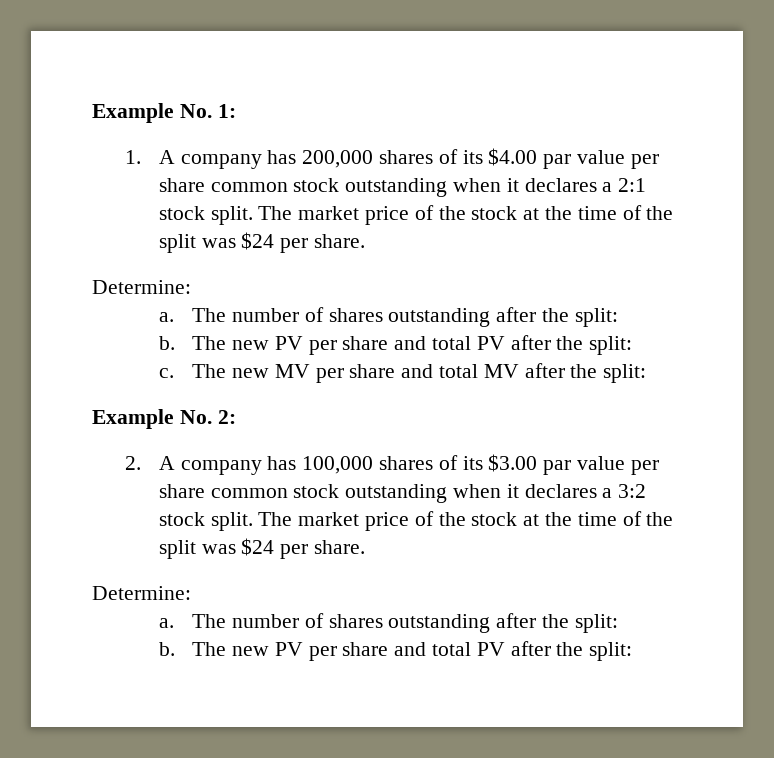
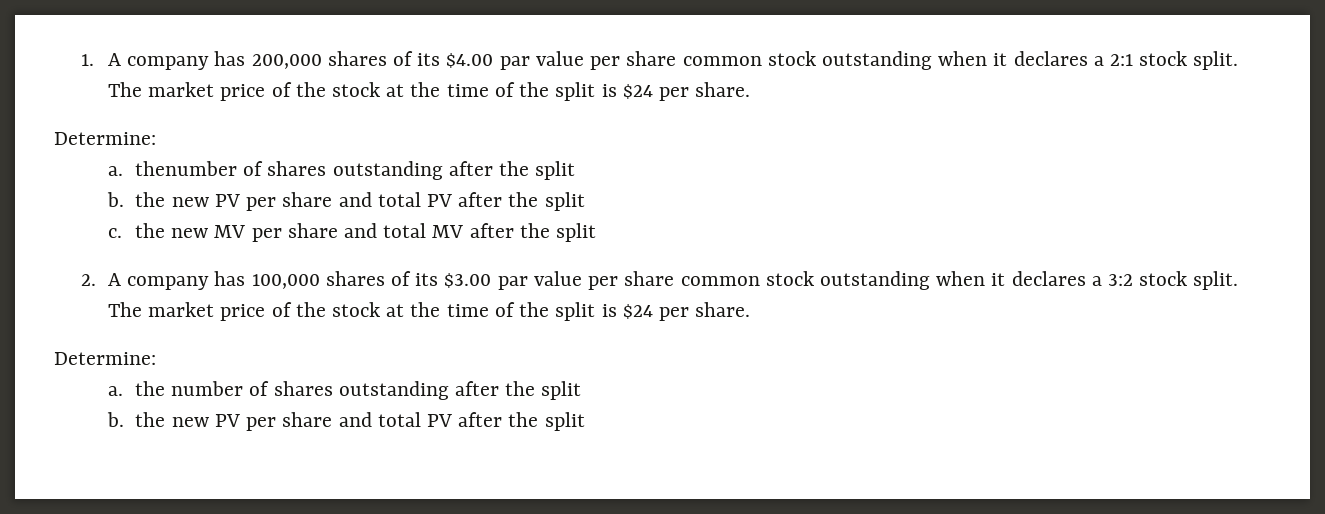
- Example No. 1:
- 1. A company has 200,000 shares of its $4.00 par value per share common stock outstanding when it declares a 2:1 stock split. The market price of the stock at the time of the split was $24 per share.
+ 1. A company has 200,000 shares of its $4.00 par value per share common stock outstanding when it declares a 2:1 stock split. The market price of the stock at the time of the split is $24 per share.
  Determine:
- a. The number of shares outstanding after the split:
- b. The new PV per share and total PV after the split:
+ a. thenumber of shares outstanding after the split
+ b. the new PV per share and total PV after the split
- c. The new MV per share and total MV after the split:
- Example No. 2:
+ c. the new MV per share and total MV after the split
- 2. A company has 100,000 shares of its $3.00 par value per share common stock outstanding when it declares a 3:2 stock split. The market price of the stock at the time of the split was $24 per share.
+ 2. A company has 100,000 shares of its $3.00 par value per share common stock outstanding when it declares a 3:2 stock split. The market price of the stock at the time of the split is $24 per share.
  Determine:
- a. The number of shares outstanding after the split:
- b. The new PV per share and total PV after the split:
+ a. the number of shares outstanding after the split
+ b. the new PV per share and total PV after the split

